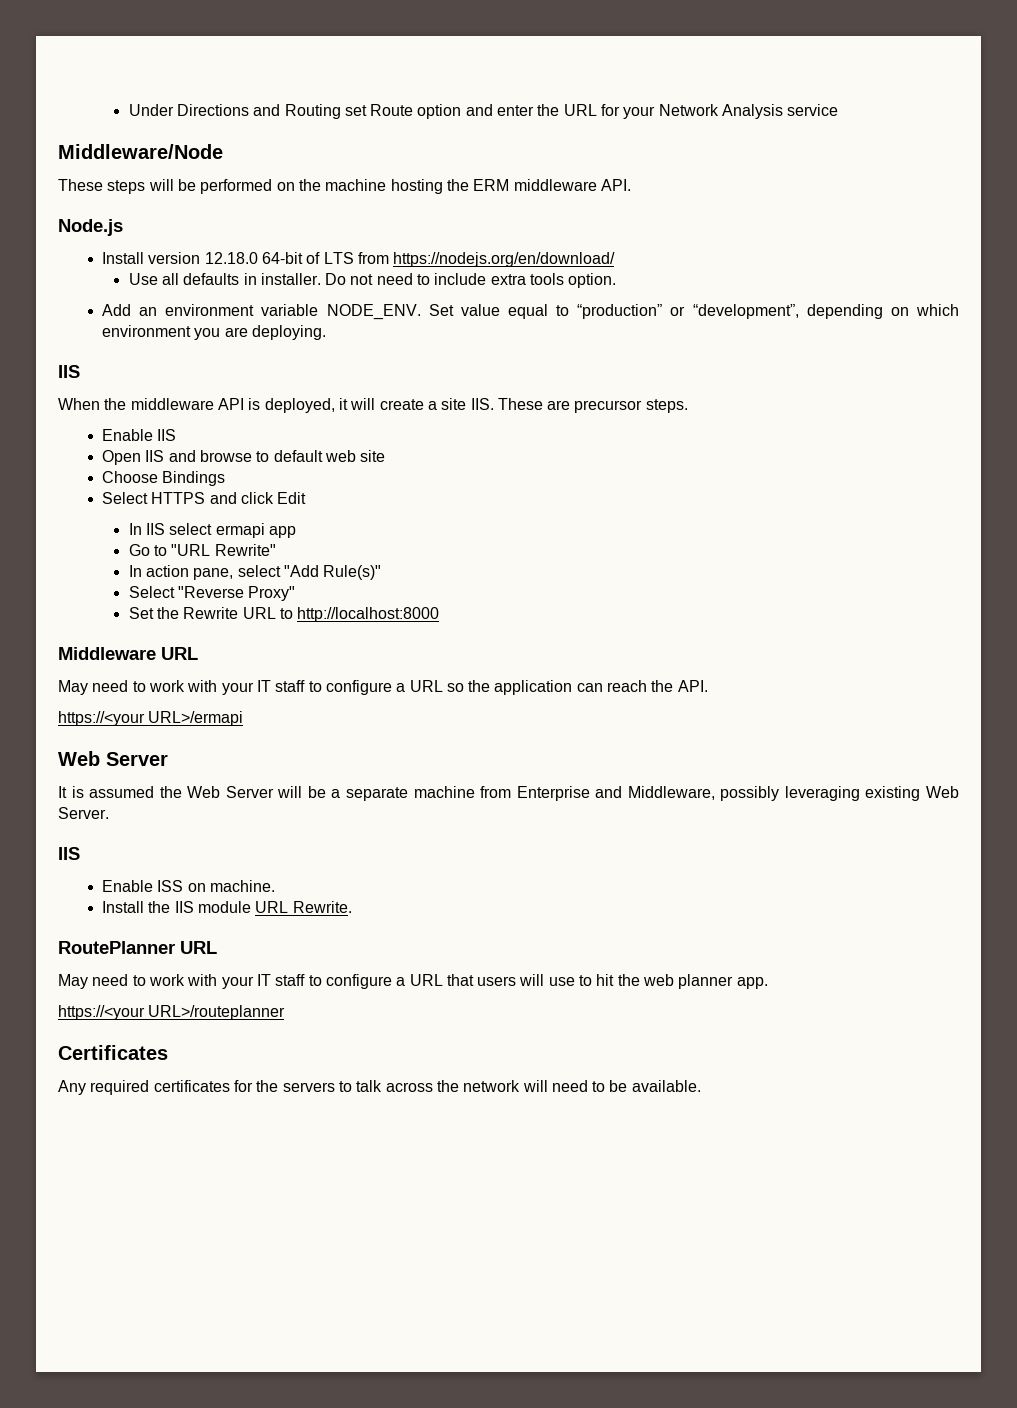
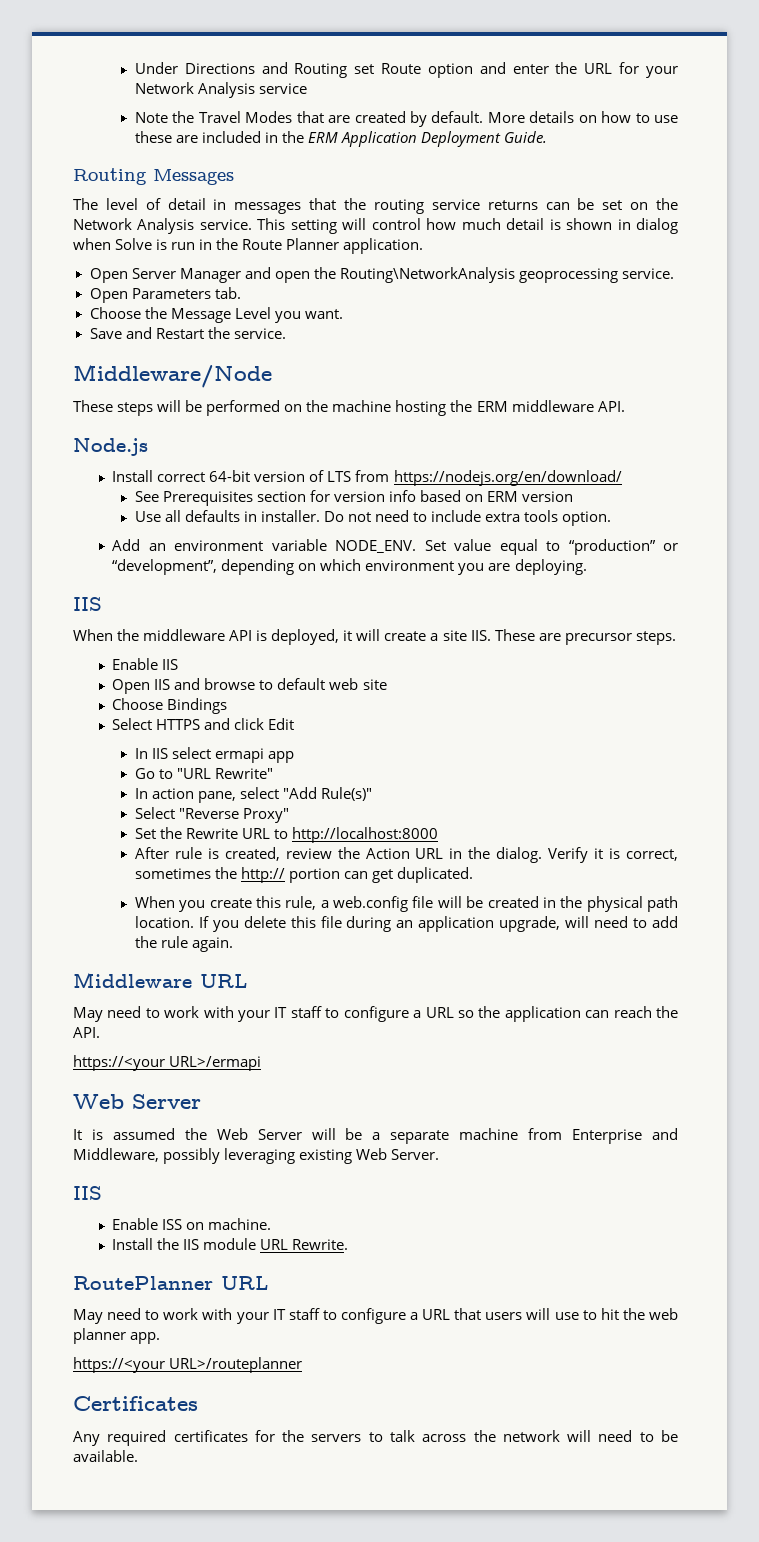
+ Note the Travel Modes that are created by default. More details on how to use these are included in the ERM Application Deployment Guide.
+ Routing Messages
+ The level of detail in messages that the routing service returns can be set on the Network Analysis service. This setting will control how much detail is shown in dialog when Solve is run in the Route Planner application.
+ Open Server Manager and open the Routing\NetworkAnalysis geoprocessing service.
+ Open Parameters tab.
+ Choose the Message Level you want.
+ Save and Restart the service.
- Install version 12.18.0 64-bit of LTS from https://nodejs.org/en/download/
+ Install correct 64-bit version of LTS from https://nodejs.org/en/download/
+ See Prerequisites section for version info based on ERM version
+ After rule is created, review the Action URL in the dialog. Verify it is correct, sometimes the http:// portion can get duplicated.
+ When you create this rule, a web.config file will be created in the physical path location. If you delete this file during an application upgrade, will need to add the rule again.

